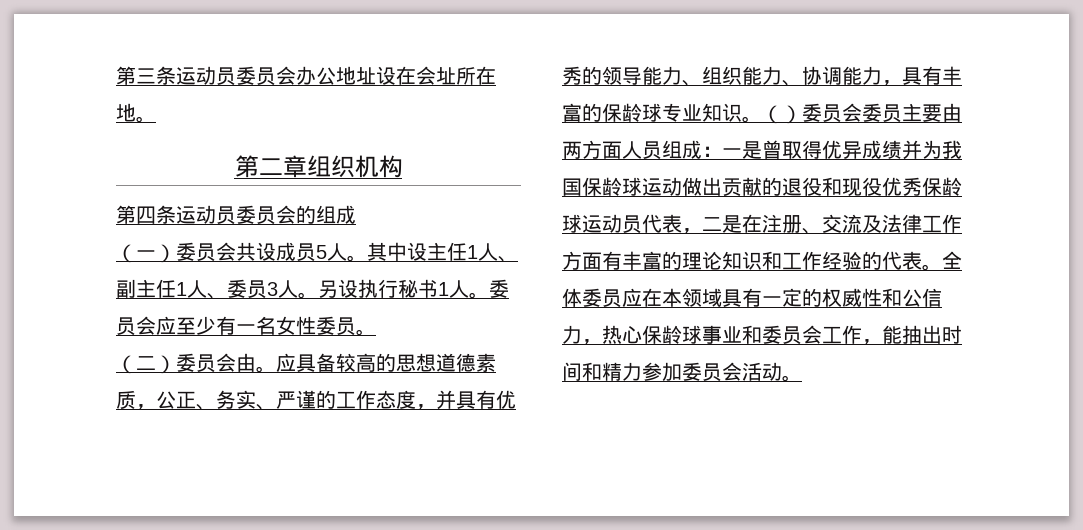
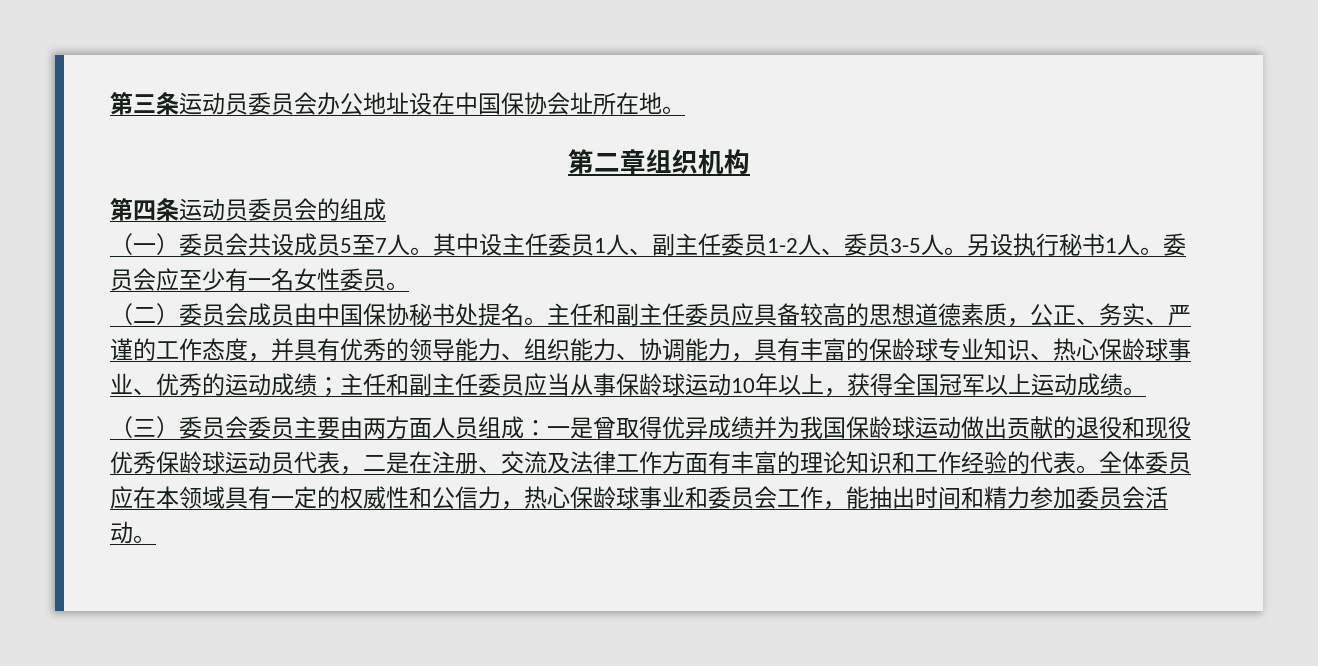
- 第三条运动员委员会办公地址设在会址所在地。
+ 第三条运动员委员会办公地址设在中国保协会址所在地。
- （一）委员会共设成员5人。
+ （一）委员会共设成员5至7人。
- 其中设主任1人、副主任1人、委员3人。
+ 其中设主任委员1人、副主任委员1-2人、委员3-5人。
- （二）委员会由。应具备较高的思想道德素质，公正、务实、严谨的工作态度，并具有优秀的领导能力、组织能力、协调能力，具有丰富的保龄球专业知识。（）委员会委员主要由两方面人员组成：
+ （二）委员会成员由中国保协秘书处提名。主任和副主任委员应具备较高的思想道德素质，公正、务实、严谨的工作态度，并具有优秀的领导能力、组织能力、协调能力，具有丰富的保龄球专业知识、热心保龄球事业、优秀的运动成绩；主任和副主任委员应当从事保龄球运动10年以上，获得全国冠军以上运动成绩。
+ （三）委员会委员主要由两方面人员组成：

